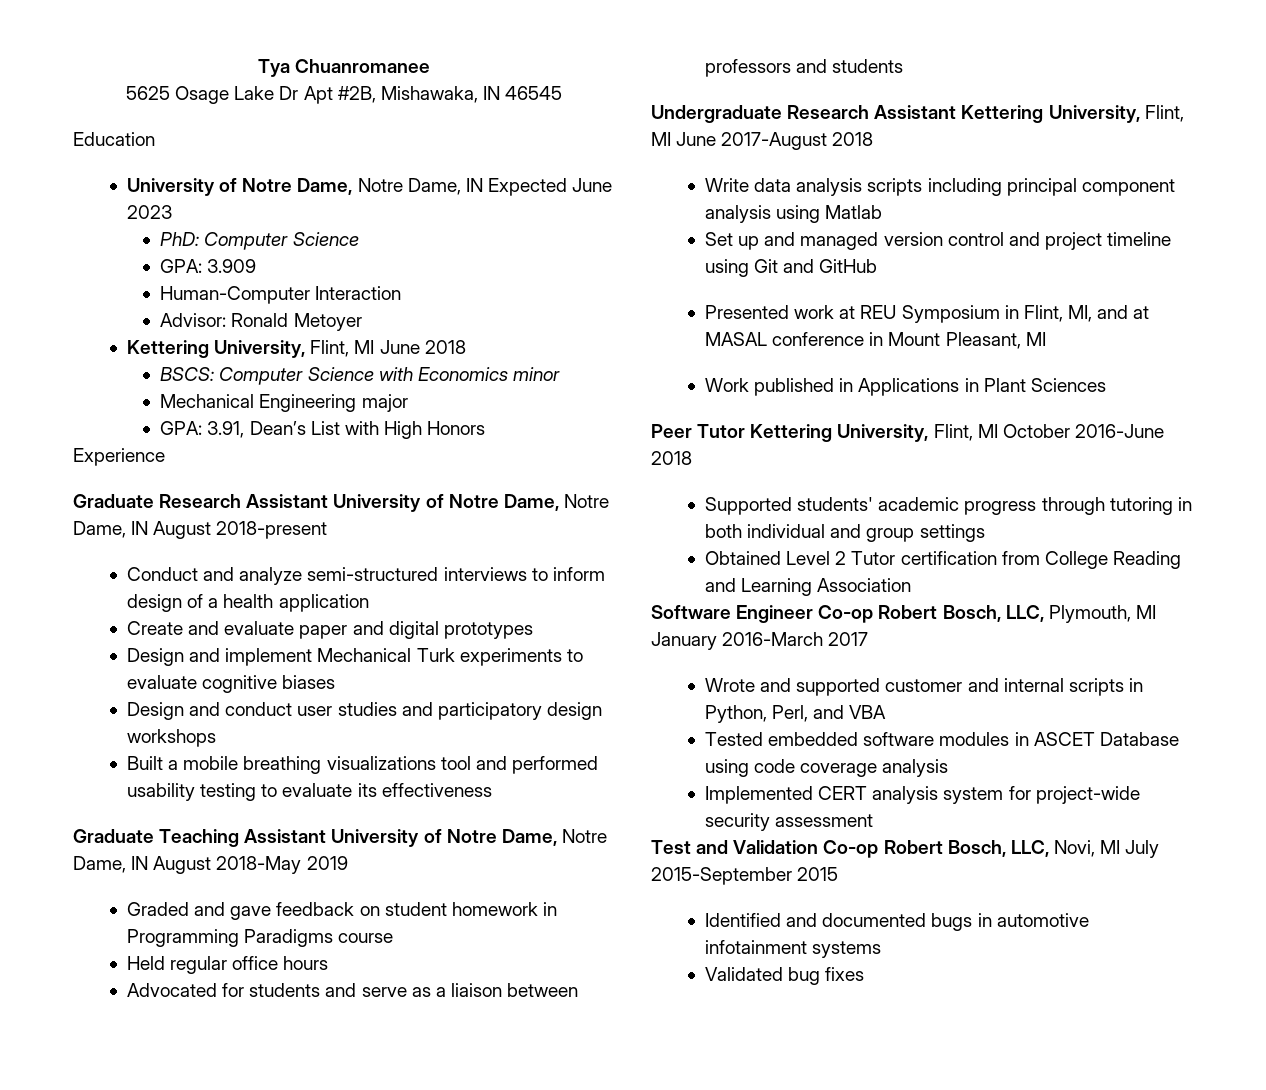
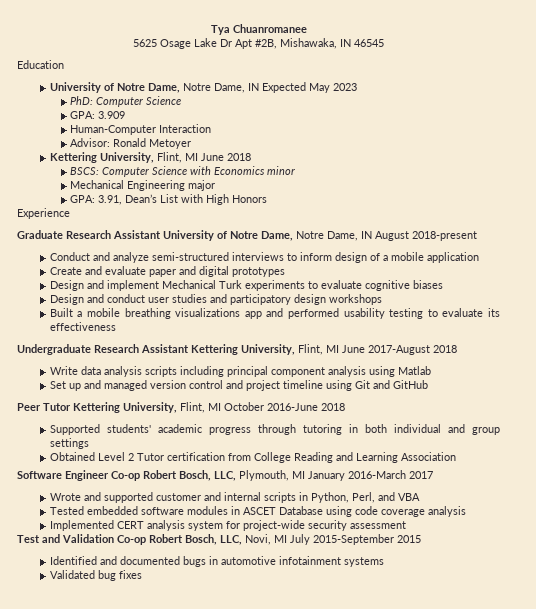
- University of Notre Dame, Notre Dame, IN Expected June 2023
+ University of Notre Dame, Notre Dame, IN Expected May 2023
- Conduct and analyze semi-structured interviews to inform design of a health application
+ Conduct and analyze semi-structured interviews to inform design of a mobile application
- Built a mobile breathing visualizations tool and performed usability testing to evaluate its effectiveness
+ Built a mobile breathing visualizations app and performed usability testing to evaluate its effectiveness
- Graduate Teaching Assistant University of Notre Dame, Notre Dame, IN August 2018-May 2019
- Graded and gave feedback on student homework in Programming Paradigms course
- Held regular office hours
- Advocated for students and serve as a liaison between professors and students
- Presented work at REU Symposium in Flint, MI, and at MASAL conference in Mount Pleasant, MI
- Work published in Applications in Plant Sciences

